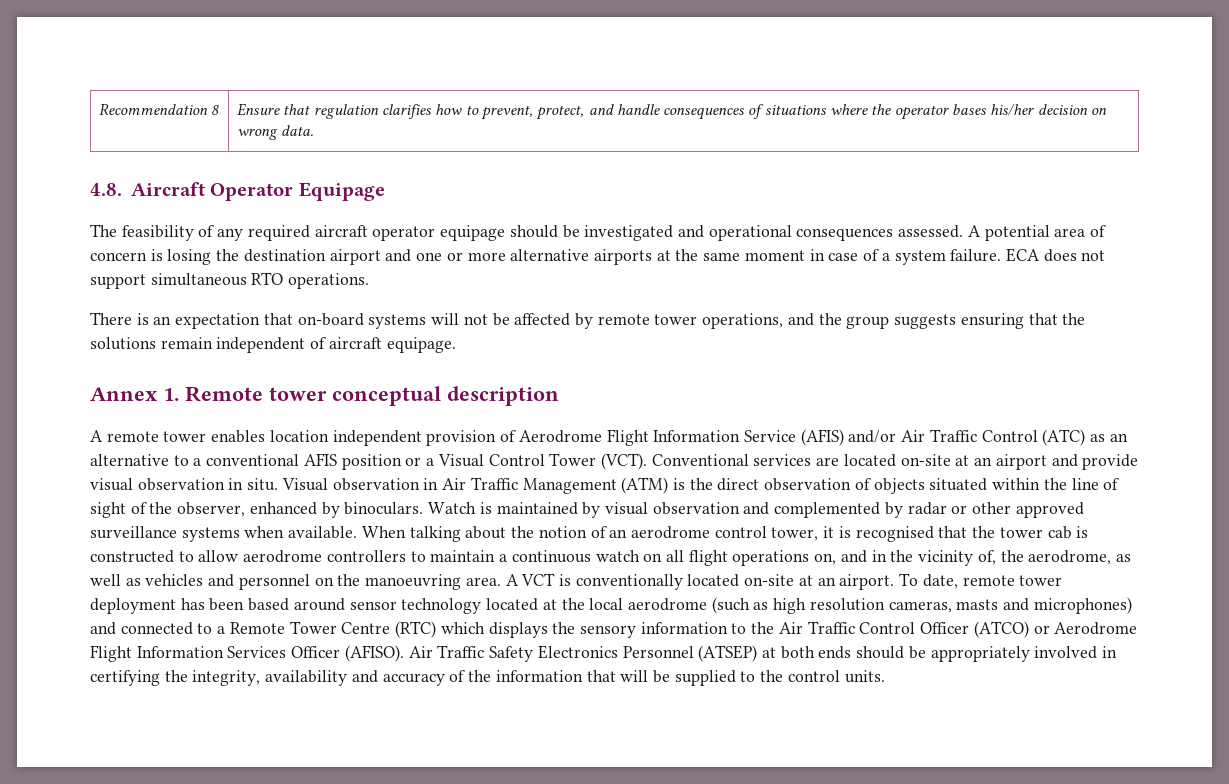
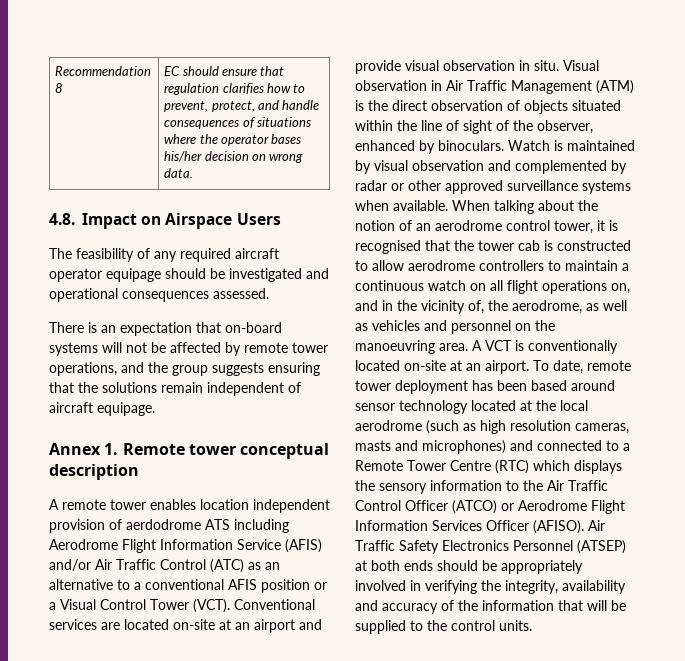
- Recommendation 8 | Ensure that regulation clarifies how to prevent, protect, and handle consequences of situations where the operator bases his/her decision on wrong data.
+ Recommendation 8 | EC should ensure that regulation clarifies how to prevent, protect, and handle consequences of situations where the operator bases his/her decision on wrong data.
- 4.8. Aircraft Operator Equipage
+ 4.8. Impact on Airspace Users
- A potential area of concern is losing the destination airport and one or more alternative airports at the same moment in case of a system failure. ECA does not support simultaneous RTO operations.
- A remote tower enables location independent provision of Aerodrome Flight Information Service (AFIS) and/or Air Traffic Control (ATC) as an alternative to a conventional AFIS position or a Visual Control Tower (VCT).
+ A remote tower enables location independent provision of aerdodrome ATS including Aerodrome Flight Information Service (AFIS) and/or Air Traffic Control (ATC) as an alternative to a conventional AFIS position or a Visual Control Tower (VCT).
- Air Traffic Safety Electronics Personnel (ATSEP) at both ends should be appropriately involved in certifying the integrity, availability and accuracy of the information that will be supplied to the control units.
+ Air Traffic Safety Electronics Personnel (ATSEP) at both ends should be appropriately involved in verifying the integrity, availability and accuracy of the information that will be supplied to the control units.

